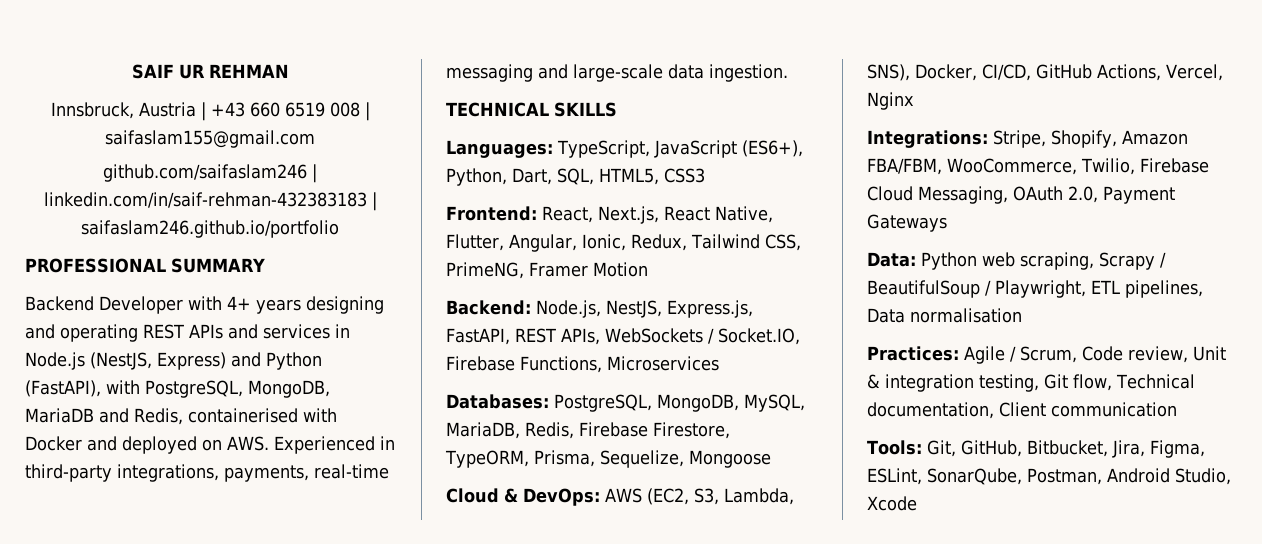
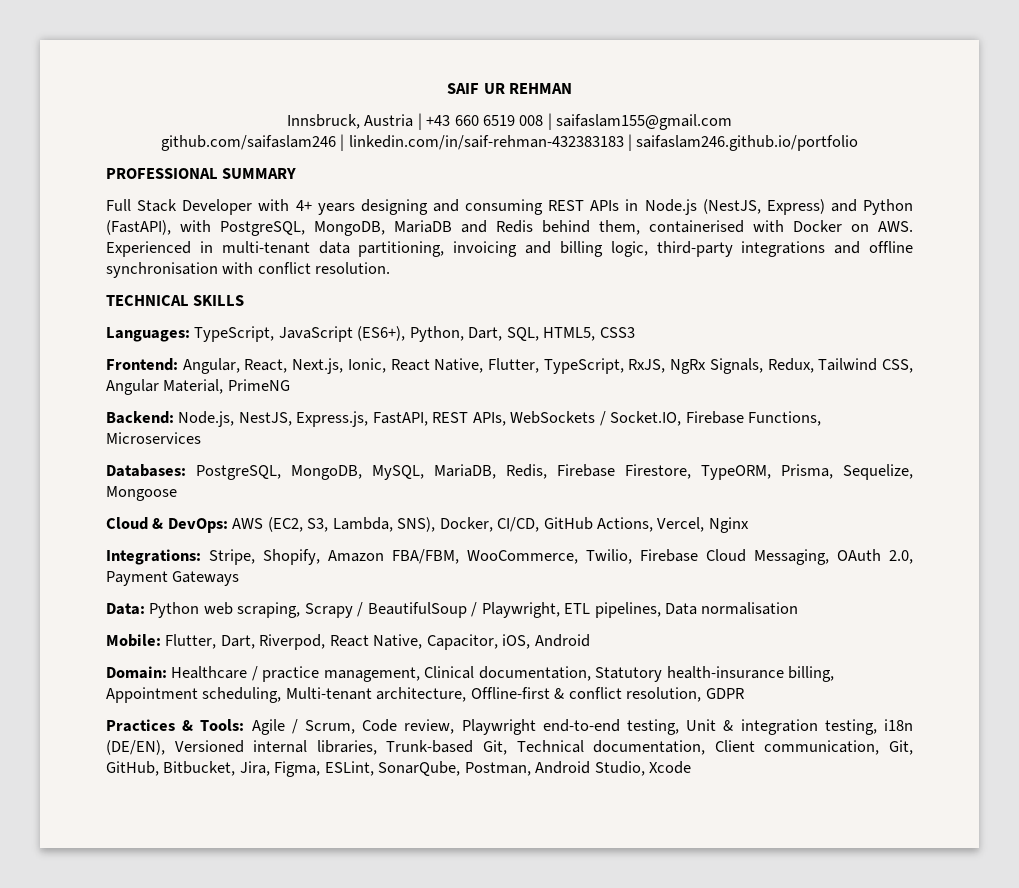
- Backend Developer with 4+ years designing and operating REST APIs and services in Node.js (NestJS, Express) and Python (FastAPI), with PostgreSQL, MongoDB, MariaDB and Redis, containerised with Docker and deployed on AWS. Experienced in third-party integrations, payments, real-time messaging and large-scale data ingestion.
+ Full Stack Developer with 4+ years designing and consuming REST APIs in Node.js (NestJS, Express) and Python (FastAPI), with PostgreSQL, MongoDB, MariaDB and Redis behind them, containerised with Docker on AWS. Experienced in multi-tenant data partitioning, invoicing and billing logic, third-party integrations and offline synchronisation with conflict resolution.
- Frontend: React, Next.js, React Native, Flutter, Angular, Ionic, Redux, Tailwind CSS, PrimeNG, Framer Motion
+ Frontend: Angular, React, Next.js, Ionic, React Native, Flutter, TypeScript, RxJS, NgRx Signals, Redux, Tailwind CSS, Angular Material, PrimeNG
- Practices: Agile / Scrum, Code review, Unit & integration testing, Git flow, Technical documentation, Client communication
- Tools: Git, GitHub, Bitbucket, Jira, Figma, ESLint, SonarQube, Postman, Android Studio, Xcode
+ Mobile: Flutter, Dart, Riverpod, React Native, Capacitor, iOS, Android
+ Domain: Healthcare / practice management, Clinical documentation, Statutory health-insurance billing, Appointment scheduling, Multi-tenant architecture, Offline-first & conflict resolution, GDPR
+ Practices & Tools: Agile / Scrum, Code review, Playwright end-to-end testing, Unit & integration testing, i18n (DE/EN), Versioned internal libraries, Trunk-based Git, Technical documentation, Client communication, Git, GitHub, Bitbucket, Jira, Figma, ESLint, SonarQube, Postman, Android Studio, Xcode

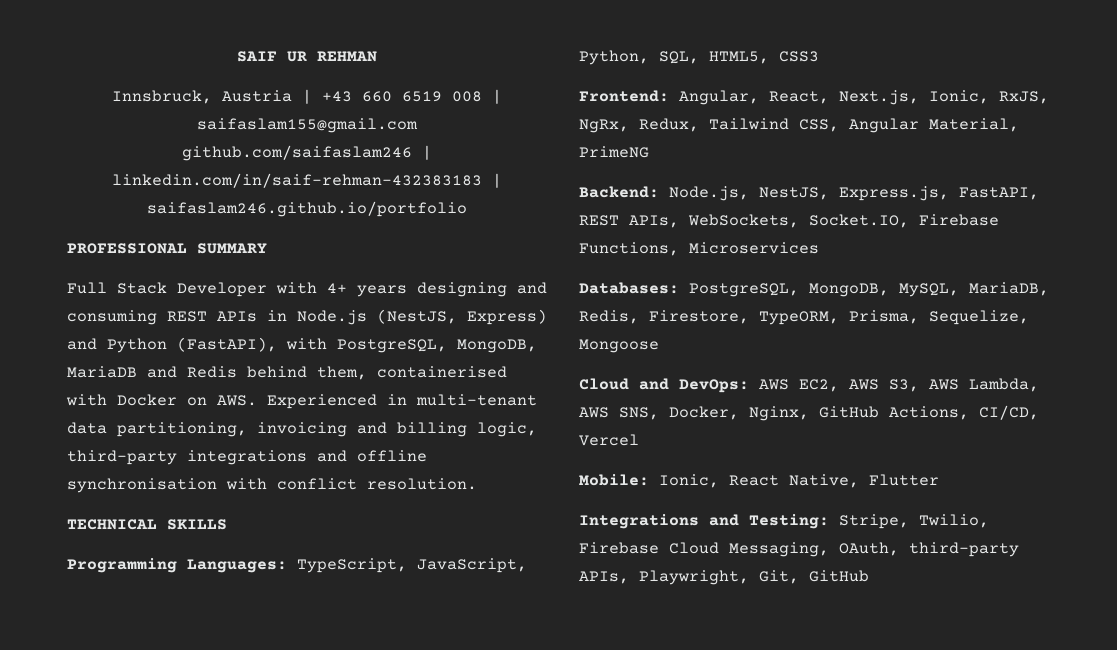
- Languages: TypeScript, JavaScript (ES6+), Python, Dart, SQL, HTML5, CSS3
+ Programming Languages: TypeScript, JavaScript, Python, SQL, HTML5, CSS3
- Frontend: Angular, React, Next.js, Ionic, React Native, Flutter, TypeScript, RxJS, NgRx Signals, Redux, Tailwind CSS, Angular Material, PrimeNG
+ Frontend: Angular, React, Next.js, Ionic, RxJS, NgRx, Redux, Tailwind CSS, Angular Material, PrimeNG
- Backend: Node.js, NestJS, Express.js, FastAPI, REST APIs, WebSockets / Socket.IO, Firebase Functions, Microservices
+ Backend: Node.js, NestJS, Express.js, FastAPI, REST APIs, WebSockets, Socket.IO, Firebase Functions, Microservices
- Databases: PostgreSQL, MongoDB, MySQL, MariaDB, Redis, Firebase Firestore, TypeORM, Prisma, Sequelize, Mongoose
+ Databases: PostgreSQL, MongoDB, MySQL, MariaDB, Redis, Firestore, TypeORM, Prisma, Sequelize, Mongoose
- Cloud & DevOps: AWS (EC2, S3, Lambda, SNS), Docker, CI/CD, GitHub Actions, Vercel, Nginx
- Integrations: Stripe, Shopify, Amazon FBA/FBM, WooCommerce, Twilio, Firebase Cloud Messaging, OAuth 2.0, Payment Gateways
- Data: Python web scraping, Scrapy / BeautifulSoup / Playwright, ETL pipelines, Data normalisation
- Mobile: Flutter, Dart, Riverpod, React Native, Capacitor, iOS, Android
- Domain: Healthcare / practice management, Clinical documentation, Statutory health-insurance billing, Appointment scheduling, Multi-tenant architecture, Offline-first & conflict resolution, GDPR
- Practices & Tools: Agile / Scrum, Code review, Playwright end-to-end testing, Unit & integration testing, i18n (DE/EN), Versioned internal libraries, Trunk-based Git, Technical documentation, Client communication, Git, GitHub, Bitbucket, Jira, Figma, ESLint, SonarQube, Postman, Android Studio, Xcode
+ Cloud and DevOps: AWS EC2, AWS S3, AWS Lambda, AWS SNS, Docker, Nginx, GitHub Actions, CI/CD, Vercel
+ Mobile: Ionic, React Native, Flutter
+ Integrations and Testing: Stripe, Twilio, Firebase Cloud Messaging, OAuth, third-party APIs, Playwright, Git, GitHub

